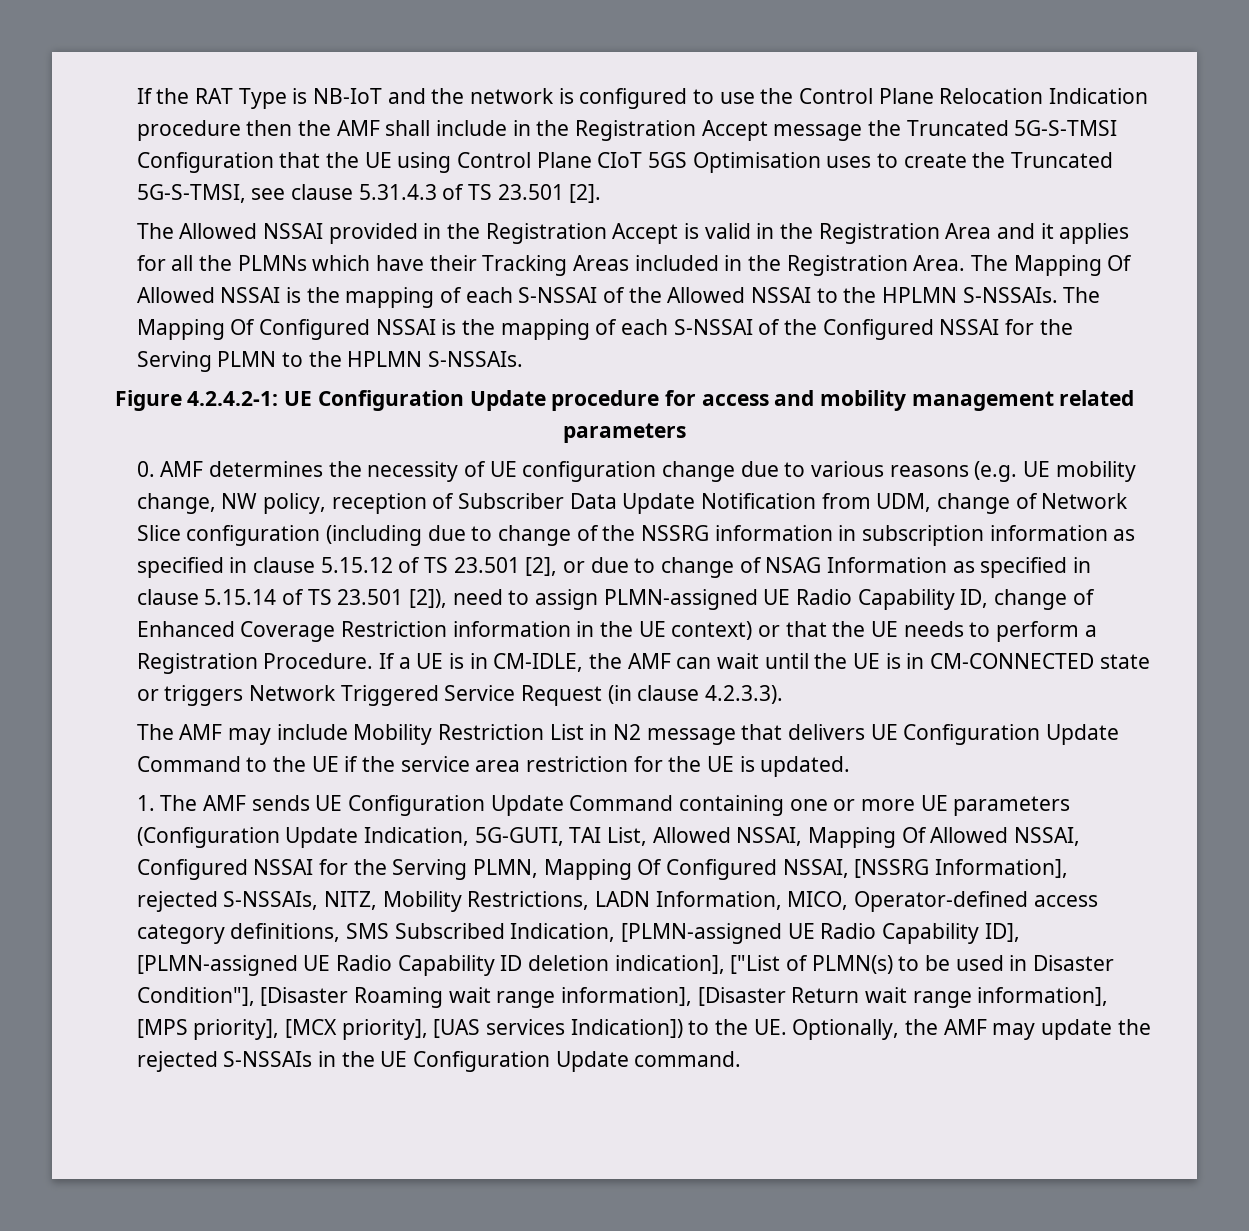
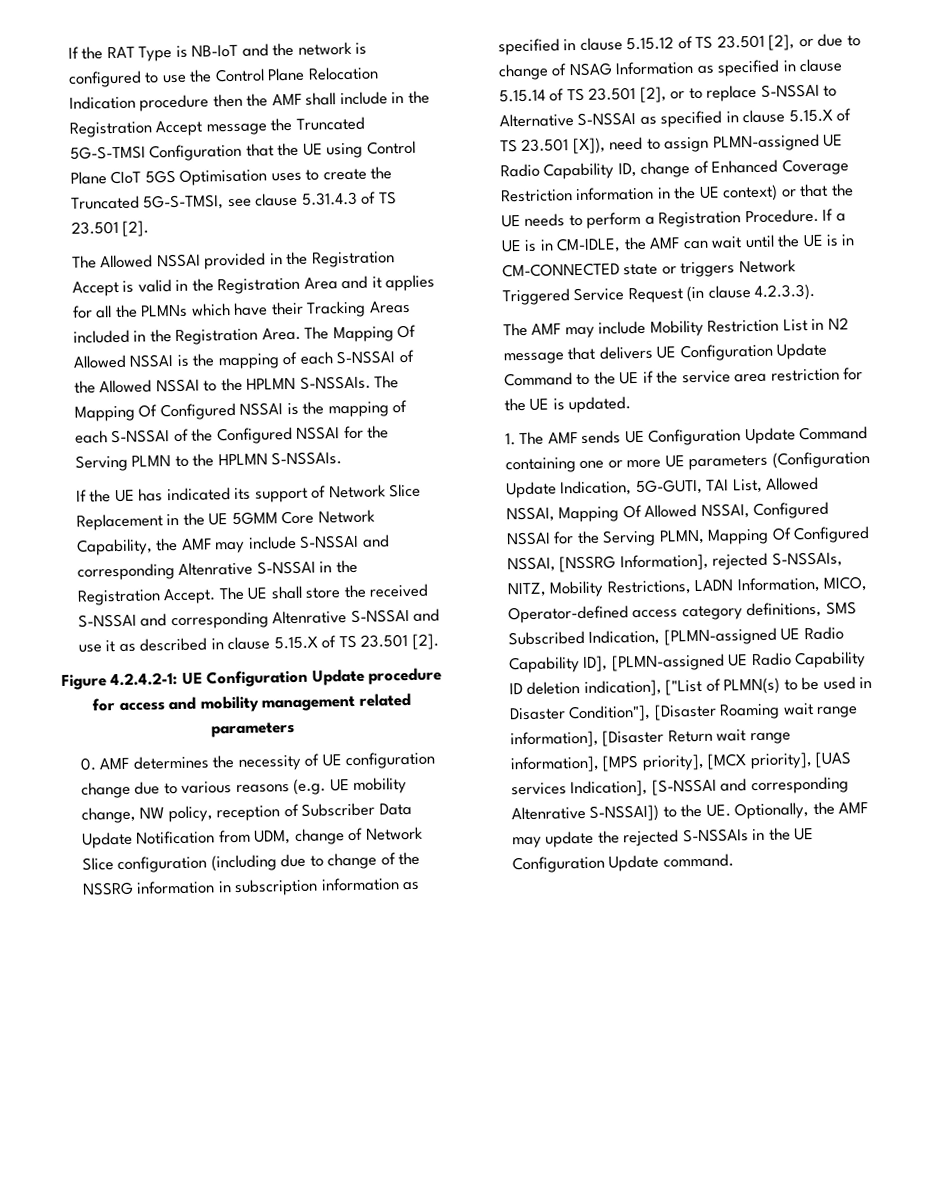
+ If the UE has indicated its support of Network Slice Replacement in the UE 5GMM Core Network Capability, the AMF may include S-NSSAI and corresponding Altenrative S-NSSAI in the Registration Accept. The UE shall store the received S-NSSAI and corresponding Altenrative S-NSSAI and use it as described in clause 5.15.X of TS 23.501 [2].
- 0. AMF determines the necessity of UE configuration change due to various reasons (e.g. UE mobility change, NW policy, reception of Subscriber Data Update Notification from UDM, change of Network Slice configuration (including due to change of the NSSRG information in subscription information as specified in clause 5.15.12 of TS 23.501 [2], or due to change of NSAG Information as specified in clause 5.15.14 of TS 23.501 [2]), need to assign PLMN-assigned UE Radio Capability ID, change of Enhanced Coverage Restriction information in the UE context) or that the UE needs to perform a Registration Procedure.
+ 0. AMF determines the necessity of UE configuration change due to various reasons (e.g. UE mobility change, NW policy, reception of Subscriber Data Update Notification from UDM, change of Network Slice configuration (including due to change of the NSSRG information in subscription information as specified in clause 5.15.12 of TS 23.501 [2], or due to change of NSAG Information as specified in clause 5.15.14 of TS 23.501 [2], or to replace S-NSSAI to Alternative S-NSSAI as specified in clause 5.15.X of TS 23.501 [X]), need to assign PLMN-assigned UE Radio Capability ID, change of Enhanced Coverage Restriction information in the UE context) or that the UE needs to perform a Registration Procedure.
- 1. The AMF sends UE Configuration Update Command containing one or more UE parameters (Configuration Update Indication, 5G-GUTI, TAI List, Allowed NSSAI, Mapping Of Allowed NSSAI, Configured NSSAI for the Serving PLMN, Mapping Of Configured NSSAI, [NSSRG Information], rejected S-NSSAIs, NITZ, Mobility Restrictions, LADN Information, MICO, Operator-defined access category definitions, SMS Subscribed Indication, [PLMN-assigned UE Radio Capability ID], [PLMN-assigned UE Radio Capability ID deletion indication], ["List of PLMN(s) to be used in Disaster Condition"], [Disaster Roaming wait range information], [Disaster Return wait range information], [MPS priority], [MCX priority], [UAS services Indication]) to the UE. Optionally, the AMF may update the rejected S-NSSAIs in the UE Configuration Update command.
+ 1. The AMF sends UE Configuration Update Command containing one or more UE parameters (Configuration Update Indication, 5G-GUTI, TAI List, Allowed NSSAI, Mapping Of Allowed NSSAI, Configured NSSAI for the Serving PLMN, Mapping Of Configured NSSAI, [NSSRG Information], rejected S-NSSAIs, NITZ, Mobility Restrictions, LADN Information, MICO, Operator-defined access category definitions, SMS Subscribed Indication, [PLMN-assigned UE Radio Capability ID], [PLMN-assigned UE Radio Capability ID deletion indication], ["List of PLMN(s) to be used in Disaster Condition"], [Disaster Roaming wait range information], [Disaster Return wait range information], [MPS priority], [MCX priority], [UAS services Indication], [S-NSSAI and corresponding Altenrative S-NSSAI]) to the UE. Optionally, the AMF may update the rejected S-NSSAIs in the UE Configuration Update command.

